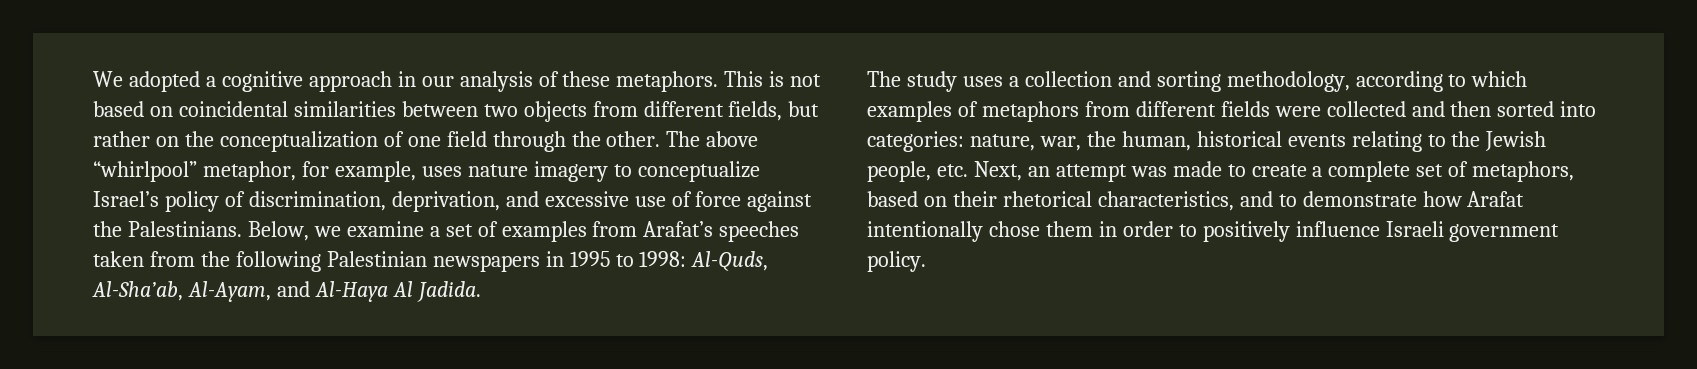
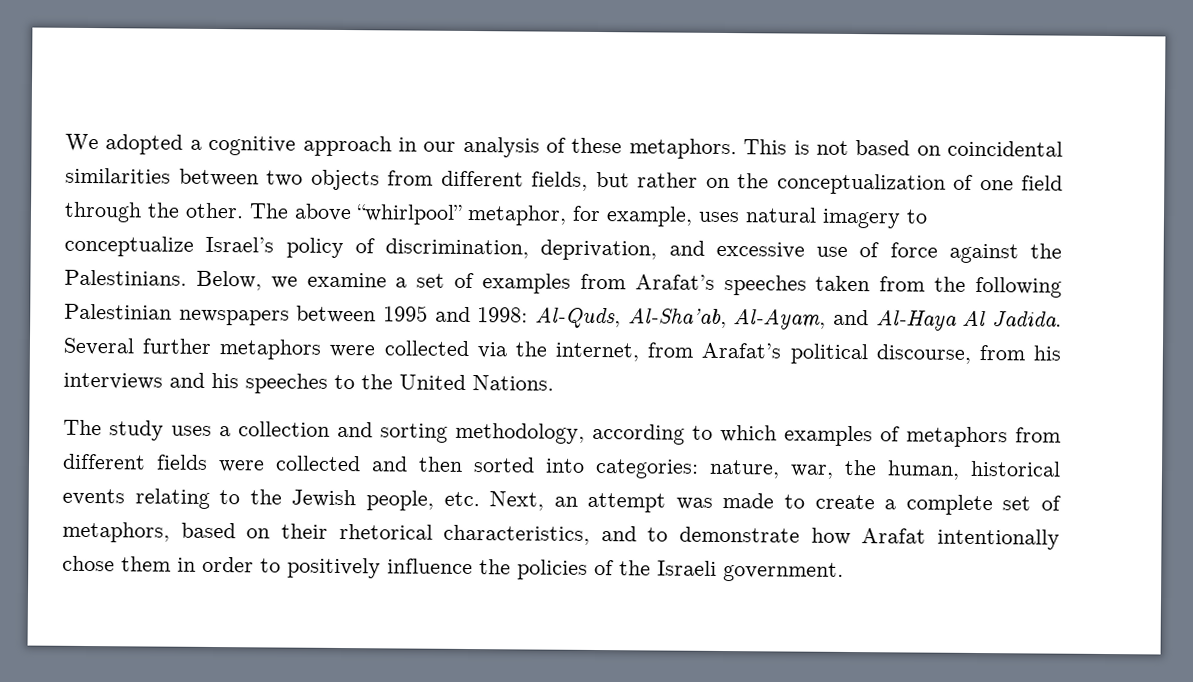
- The above “whirlpool” metaphor, for example, uses nature imagery to conceptualize Israel’s policy of discrimination, deprivation, and excessive use of force against the Palestinians.
+ The above “whirlpool” metaphor, for example, uses natural imagery to conceptualize Israel’s policy of discrimination, deprivation, and excessive use of force against the Palestinians.
- Below, we examine a set of examples from Arafat’s speeches taken from the following Palestinian newspapers in 1995 to 1998: Al-Quds, Al-Sha’ab, Al-Ayam, and Al-Haya Al Jadida.
+ Below, we examine a set of examples from Arafat’s speeches taken from the following Palestinian newspapers between 1995 and 1998: Al-Quds, Al-Sha’ab, Al-Ayam, and Al-Haya Al Jadida. Several further metaphors were collected via the internet, from Arafat’s political discourse, from his interviews and his speeches to the United Nations.
- nature, war, the human, historical events relating to the Jewish people, etc. Next, an attempt was made to create a complete set of metaphors, based on their rhetorical characteristics, and to demonstrate how Arafat intentionally chose them in order to positively influence Israeli government policy.
+ nature, war, the human, historical events relating to the Jewish people, etc. Next, an attempt was made to create a complete set of metaphors, based on their rhetorical characteristics, and to demonstrate how Arafat intentionally chose them in order to positively influence the policies of the Israeli government.

